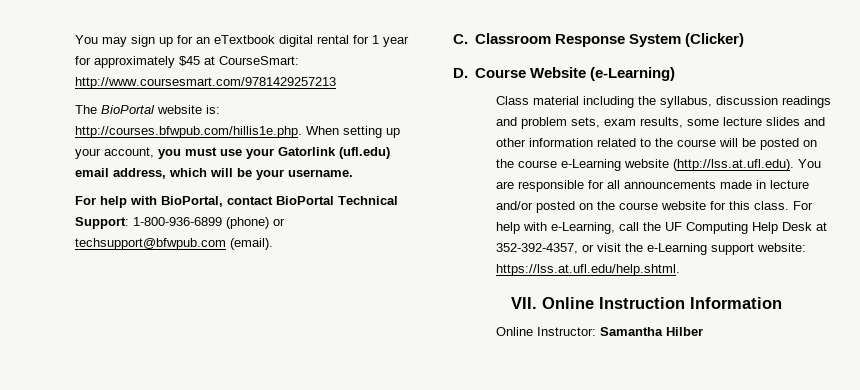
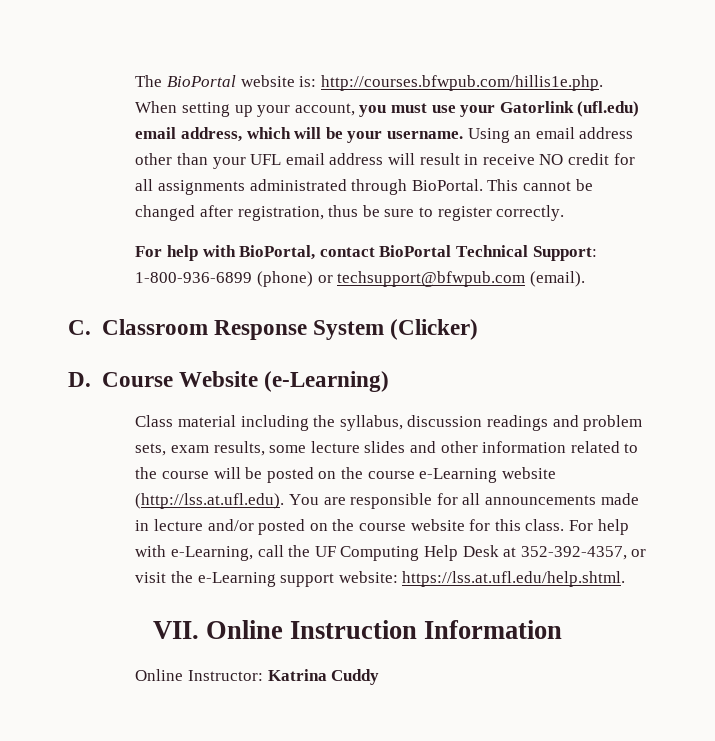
- You may sign up for an eTextbook digital rental for 1 year for approximately $45 at CourseSmart: http://www.coursesmart.com/9781429257213
+ Using an email address other than your UFL email address will result in receive NO credit for all assignments administrated through BioPortal. This cannot be changed after registration, thus be sure to register correctly.
- Online Instructor: Samantha Hilber
+ Online Instructor: Katrina Cuddy

